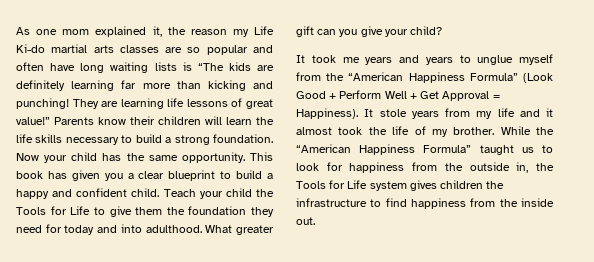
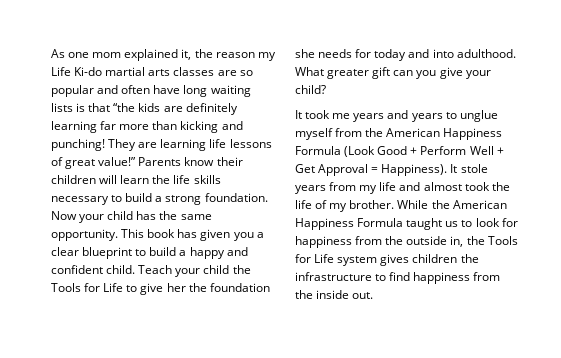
- As one mom explained it, the reason my Life Ki-do martial arts classes are so popular and often have long waiting lists is “The kids are definitely learning far more than kicking and punching!
+ As one mom explained it, the reason my Life Ki-do martial arts classes are so popular and often have long waiting lists is that “the kids are definitely learning far more than kicking and punching!
- Teach your child the Tools for Life to give them the foundation they need for today and into adulthood.
+ Teach your child the Tools for Life to give her the foundation she needs for today and into adulthood.
- It took me years and years to unglue myself from the “American Happiness Formula” (Look Good + Perform Well + Get Approval = Happiness).
+ It took me years and years to unglue myself from the American Happiness Formula (Look Good + Perform Well + Get Approval = Happiness).
- It stole years from my life and it almost took the life of my brother.
+ It stole years from my life and almost took the life of my brother.
- While the “American Happiness Formula” taught us to look for happiness from the outside in, the Tools for Life system gives children the infrastructure to find happiness from the inside out.
+ While the American Happiness Formula taught us to look for happiness from the outside in, the Tools for Life system gives children the infrastructure to find happiness from the inside out.

